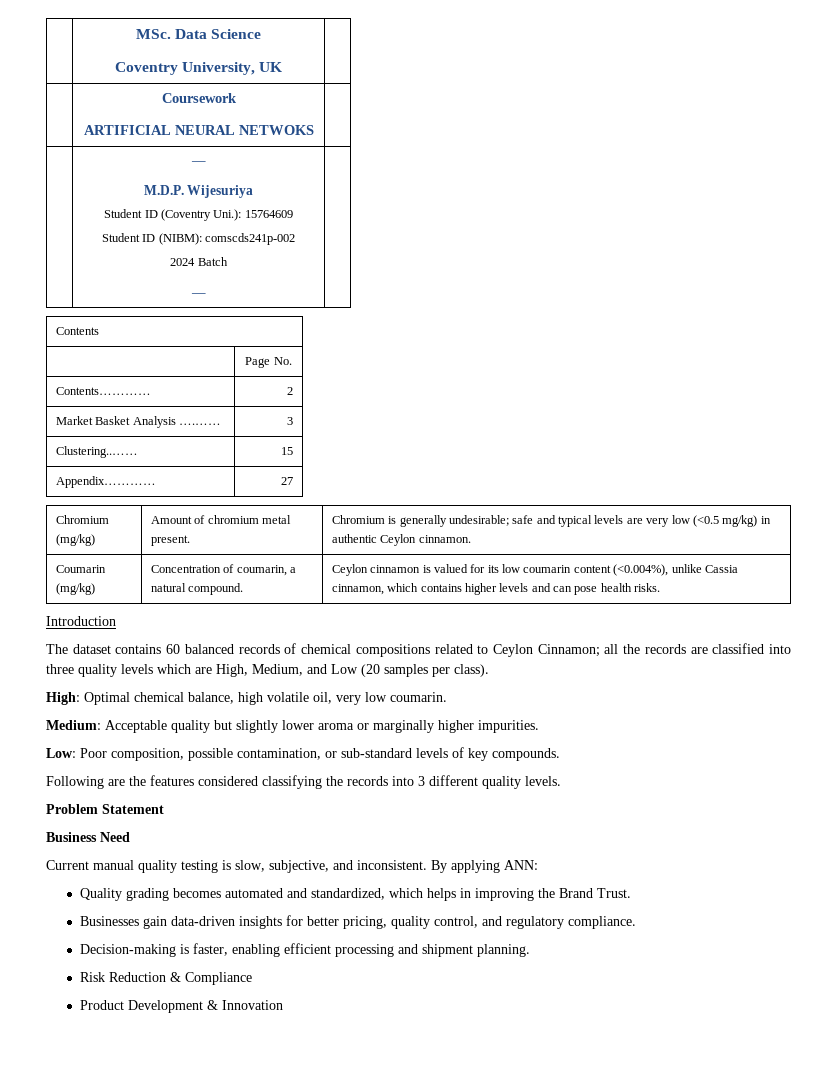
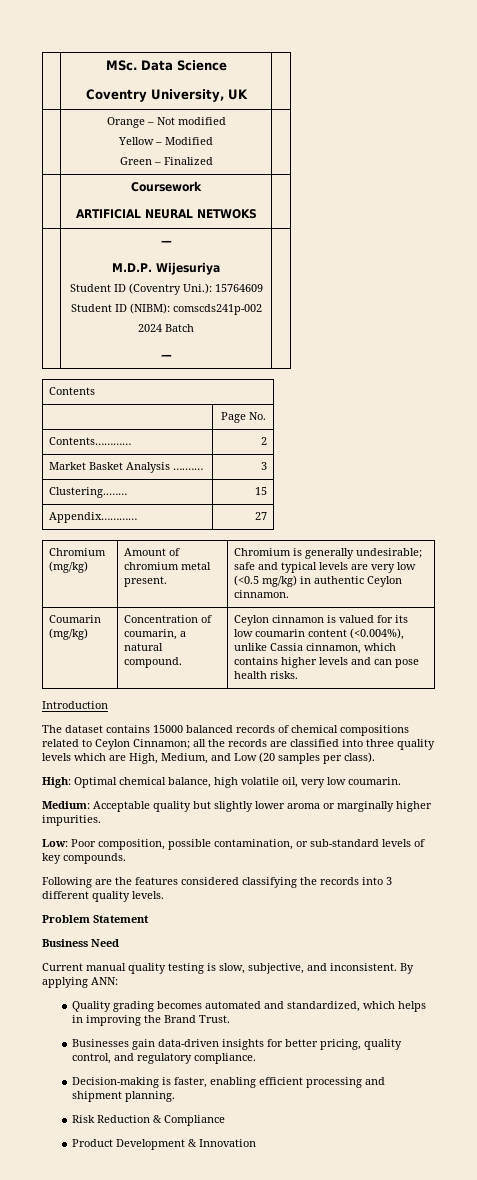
+ | Orange – Not modified
+ Yellow – Modified
+ Green – Finalized |
- The dataset contains 60 balanced records of chemical compositions related to Ceylon Cinnamon; all the records are classified into three quality levels which are High, Medium, and Low (20 samples per class).
+ The dataset contains 15000 balanced records of chemical compositions related to Ceylon Cinnamon; all the records are classified into three quality levels which are High, Medium, and Low (20 samples per class).

